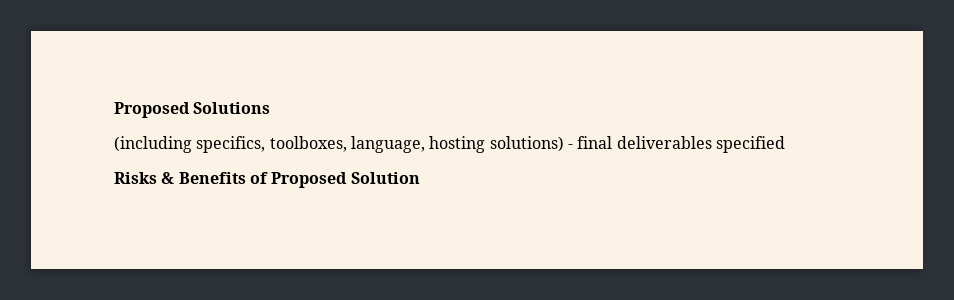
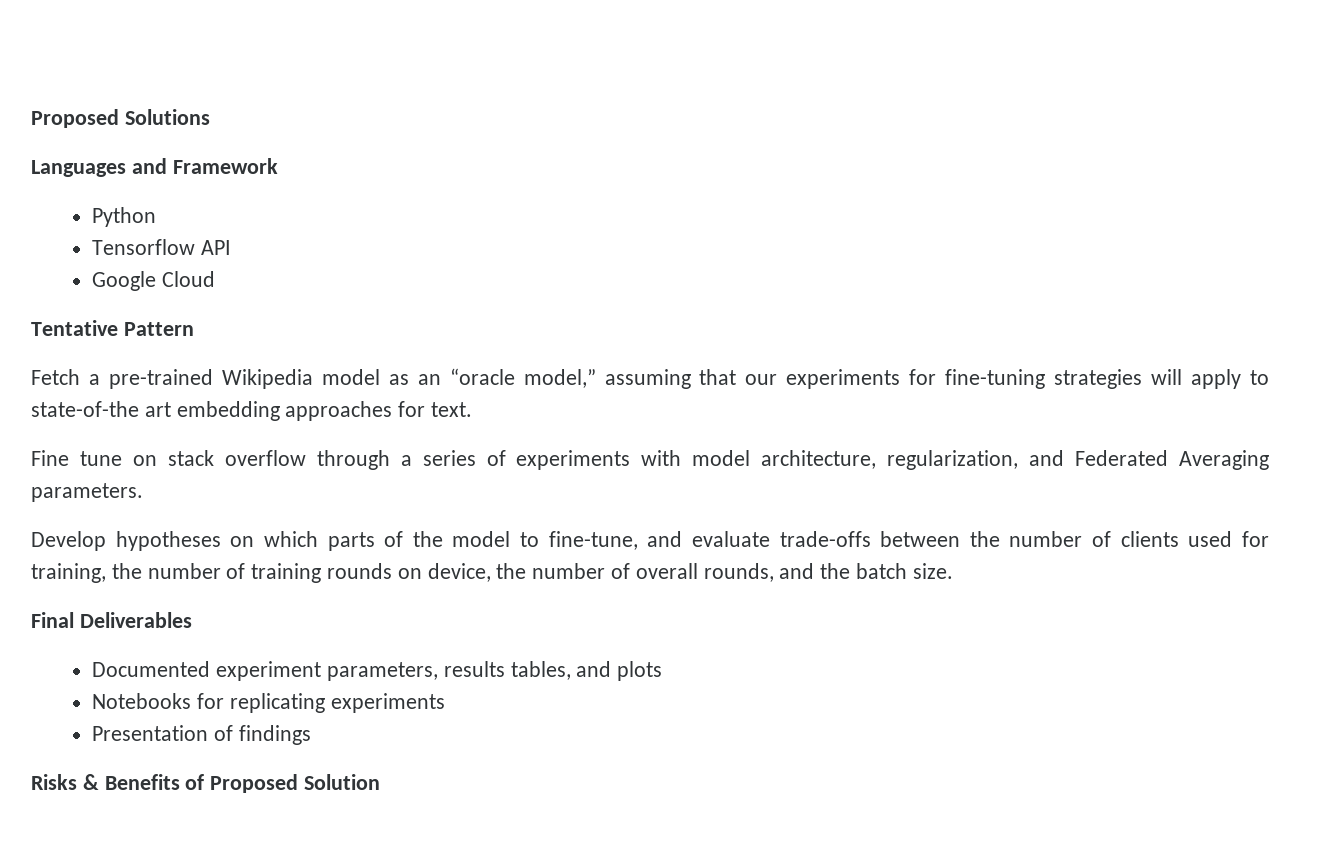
- (including specifics, toolboxes, language, hosting solutions) - final deliverables specified
+ Languages and Framework
+ Python
+ Tensorflow API
+ Google Cloud
+ Tentative Pattern
+ Fetch a pre-trained Wikipedia model as an “oracle model,” assuming that our experiments for fine-tuning strategies will apply to state-of-the art embedding approaches for text.
+ Fine tune on stack overflow through a series of experiments with model architecture, regularization, and Federated Averaging parameters.
+ Develop hypotheses on which parts of the model to fine-tune, and evaluate trade-offs between the number of clients used for training, the number of training rounds on device, the number of overall rounds, and the batch size.
+ Final Deliverables
+ Documented experiment parameters, results tables, and plots
+ Notebooks for replicating experiments
+ Presentation of findings

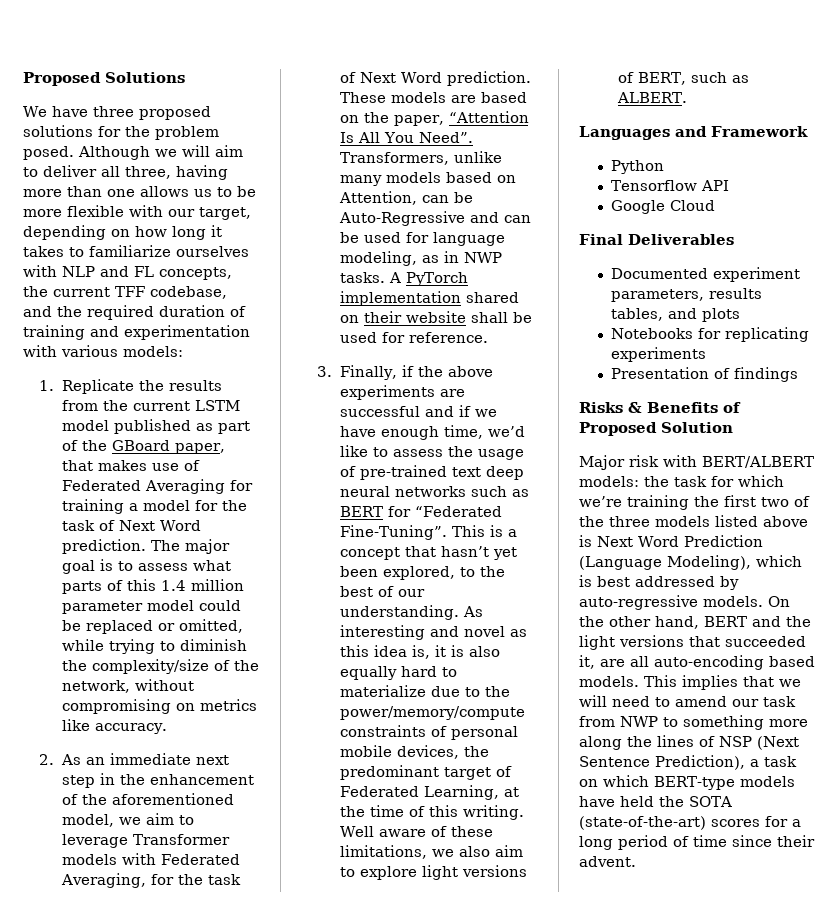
+ We have three proposed solutions for the problem posed. Although we will aim to deliver all three, having more than one allows us to be more flexible with our target, depending on how long it takes to familiarize ourselves with NLP and FL concepts, the current TFF codebase, and the required duration of training and experimentation with various models:
+ 1. Replicate the results from the current LSTM model published as part of the GBoard paper, that makes use of Federated Averaging for training a model for the task of Next Word prediction. The major goal is to assess what parts of this 1.4 million parameter model could be replaced or omitted, while trying to diminish the complexity/size of the network, without compromising on metrics like accuracy.
+ 2. As an immediate next step in the enhancement of the aforementioned model, we aim to leverage Transformer models with Federated Averaging, for the task of Next Word prediction. These models are based on the paper, “Attention Is All You Need”. Transformers, unlike many models based on Attention, can be Auto-Regressive and can be used for language modeling, as in NWP tasks. A PyTorch implementation shared on their website shall be used for reference.
+ 3. Finally, if the above experiments are successful and if we have enough time, we’d like to assess the usage of pre-trained text deep neural networks such as BERT for “Federated Fine-Tuning”. This is a concept that hasn’t yet been explored, to the best of our understanding. As interesting and novel as this idea is, it is also equally hard to materialize due to the power/memory/compute constraints of personal mobile devices, the predominant target of Federated Learning, at the time of this writing. Well aware of these limitations, we also aim to explore light versions of BERT, such as ALBERT.
- Tentative Pattern
- Fetch a pre-trained Wikipedia model as an “oracle model,” assuming that our experiments for fine-tuning strategies will apply to state-of-the art embedding approaches for text.
- Fine tune on stack overflow through a series of experiments with model architecture, regularization, and Federated Averaging parameters.
- Develop hypotheses on which parts of the model to fine-tune, and evaluate trade-offs between the number of clients used for training, the number of training rounds on device, the number of overall rounds, and the batch size.
+ Major risk with BERT/ALBERT models: the task for which we’re training the first two of the three models listed above is Next Word Prediction (Language Modeling), which is best addressed by auto-regressive models. On the other hand, BERT and the light versions that succeeded it, are all auto-encoding based models. This implies that we will need to amend our task from NWP to something more along the lines of NSP (Next Sentence Prediction), a task on which BERT-type models have held the SOTA (state-of-the-art) scores for a long period of time since their advent.

